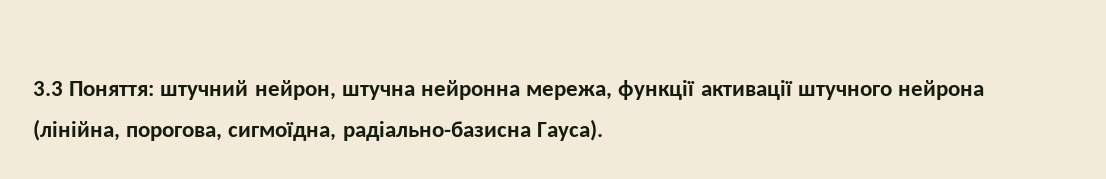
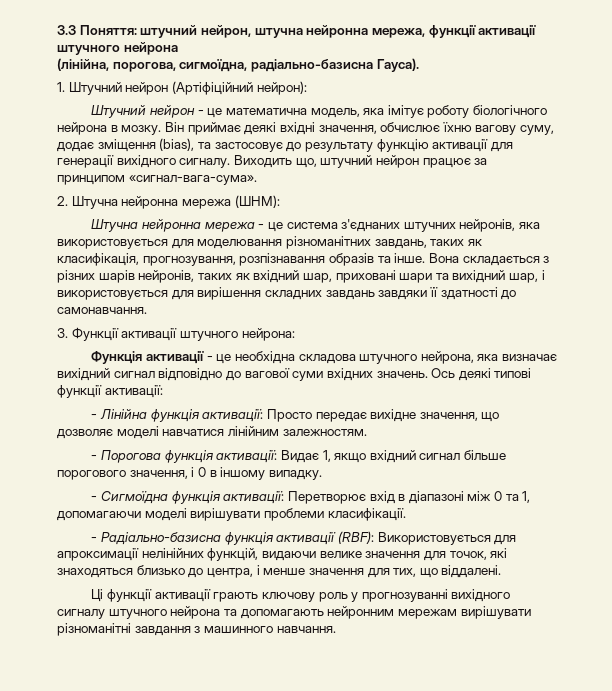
+ 1. Штучний нейрон (Артіфіційний нейрон):
+ Штучний нейрон - це математична модель, яка імітує роботу біологічного нейрона в мозку. Він приймає деякі вхідні значення, обчислює їхню вагову суму, додає зміщення (bias), та застосовує до результату функцію активації для генерації вихідного сигналу. Виходить що, штучний нейрон працює за принципом «сигнал-вага-сума».
+ 2. Штучна нейронна мережа (ШНМ):
+ Штучна нейронна мережа - це система з'єднаних штучних нейронів, яка використовується для моделювання різноманітних завдань, таких як класифікація, прогнозування, розпізнавання образів та інше. Вона складається з різних шарів нейронів, таких як вхідний шар, приховані шари та вихідний шар, і використовується для вирішення складних завдань завдяки її здатності до самонавчання.
+ 3. Функції активації штучного нейрона:
+ Функція активації - це необхідна складова штучного нейрона, яка визначає вихідний сигнал відповідно до вагової суми вхідних значень. Ось деякі типові функції активації:
+ - Лінійна функція активації: Просто передає вихідне значення, що дозволяє моделі навчатися лінійним залежностям.
+ - Порогова функція активації: Видає 1, якщо вхідний сигнал більше порогового значення, і 0 в іншому випадку.
+ - Сигмоїдна функція активації: Перетворює вхід в діапазоні між 0 та 1, допомагаючи моделі вирішувати проблеми класифікації.
+ - Радіально-базисна функція активації (RBF): Використовується для апроксимації нелінійних функцій, видаючи велике значення для точок, які знаходяться близько до центра, і менше значення для тих, що віддалені.
+ Ці функції активації грають ключову роль у прогнозуванні вихідного сигналу штучного нейрона та допомагають нейронним мережам вирішувати різноманітні завдання з машинного навчання.

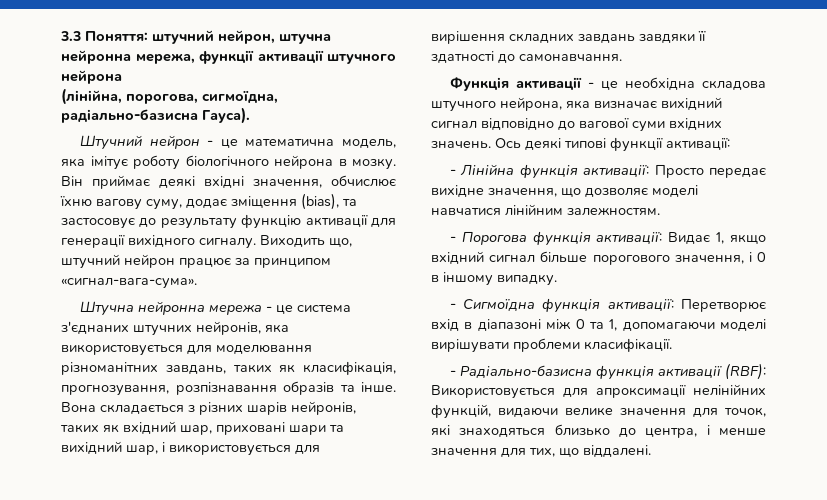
- 1. Штучний нейрон (Артіфіційний нейрон):
- 2. Штучна нейронна мережа (ШНМ):
- 3. Функції активації штучного нейрона:
- Ці функції активації грають ключову роль у прогнозуванні вихідного сигналу штучного нейрона та допомагають нейронним мережам вирішувати різноманітні завдання з машинного навчання.

